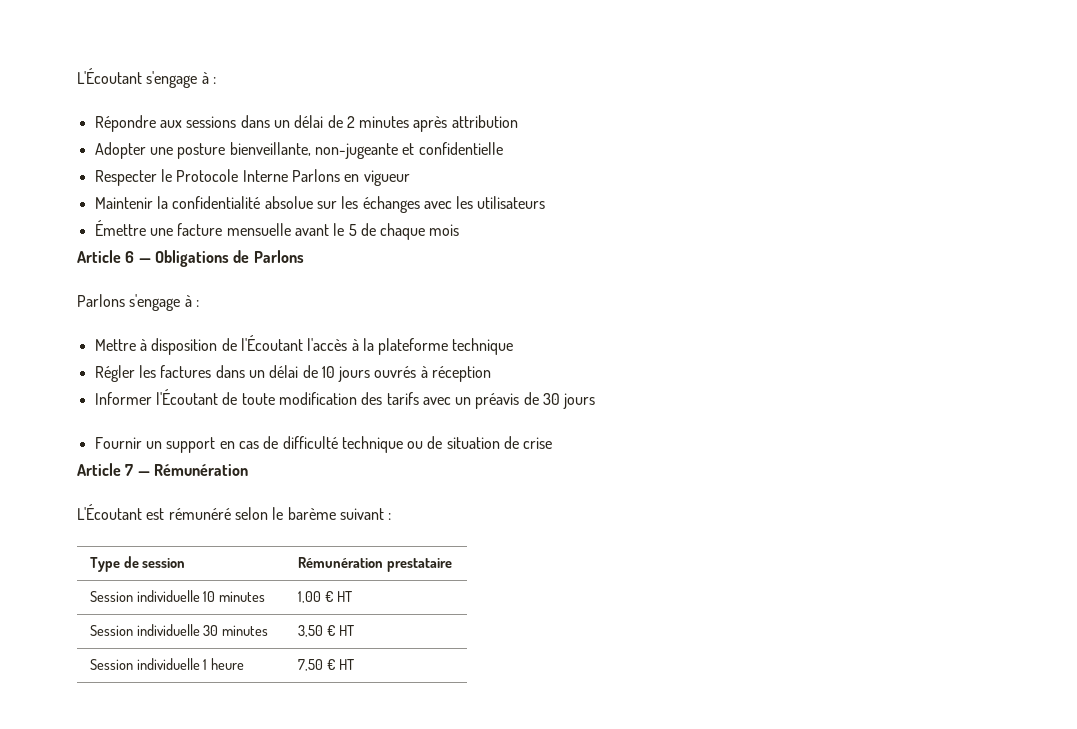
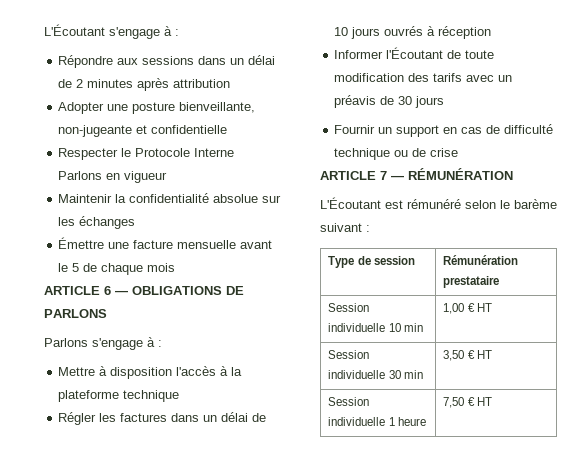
- Maintenir la confidentialité absolue sur les échanges avec les utilisateurs
+ Maintenir la confidentialité absolue sur les échanges
- Article 6 — Obligations de Parlons
+ ARTICLE 6 — OBLIGATIONS DE PARLONS
- Mettre à disposition de l'Écoutant l'accès à la plateforme technique
+ Mettre à disposition l'accès à la plateforme technique
- Fournir un support en cas de difficulté technique ou de situation de crise
+ Fournir un support en cas de difficulté technique ou de crise
- Article 7 — Rémunération
+ ARTICLE 7 — RÉMUNÉRATION
- Session individuelle 10 minutes | 1,00 € HT
+ Session individuelle 10 min | 1,00 € HT
- Session individuelle 30 minutes | 3,50 € HT
+ Session individuelle 30 min | 3,50 € HT

